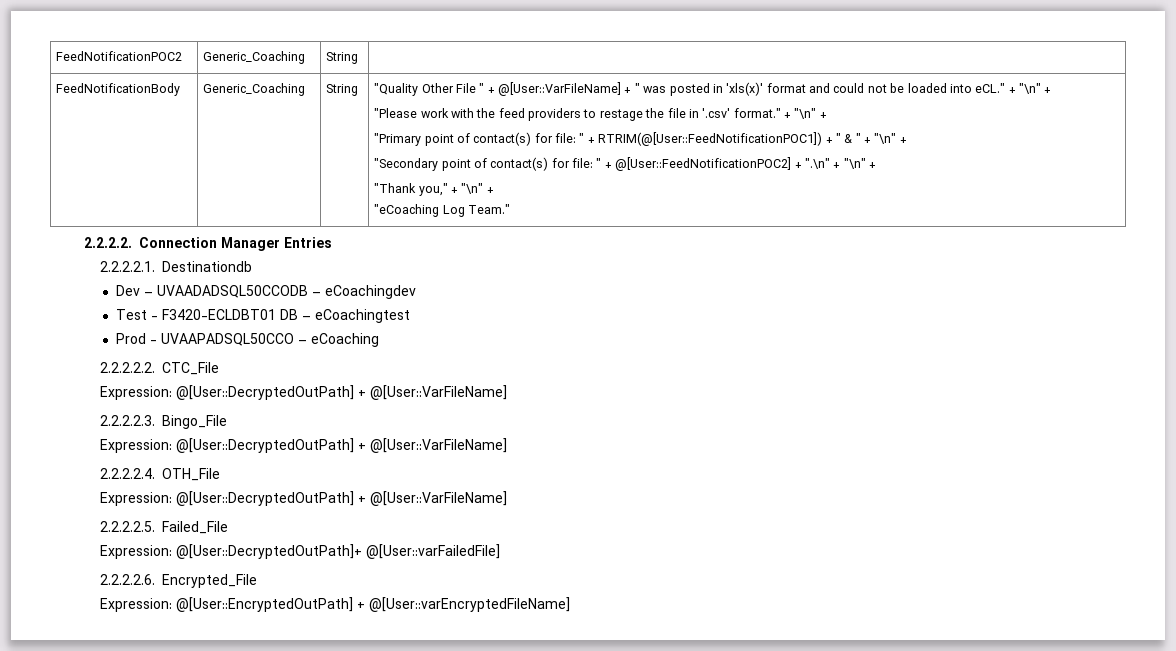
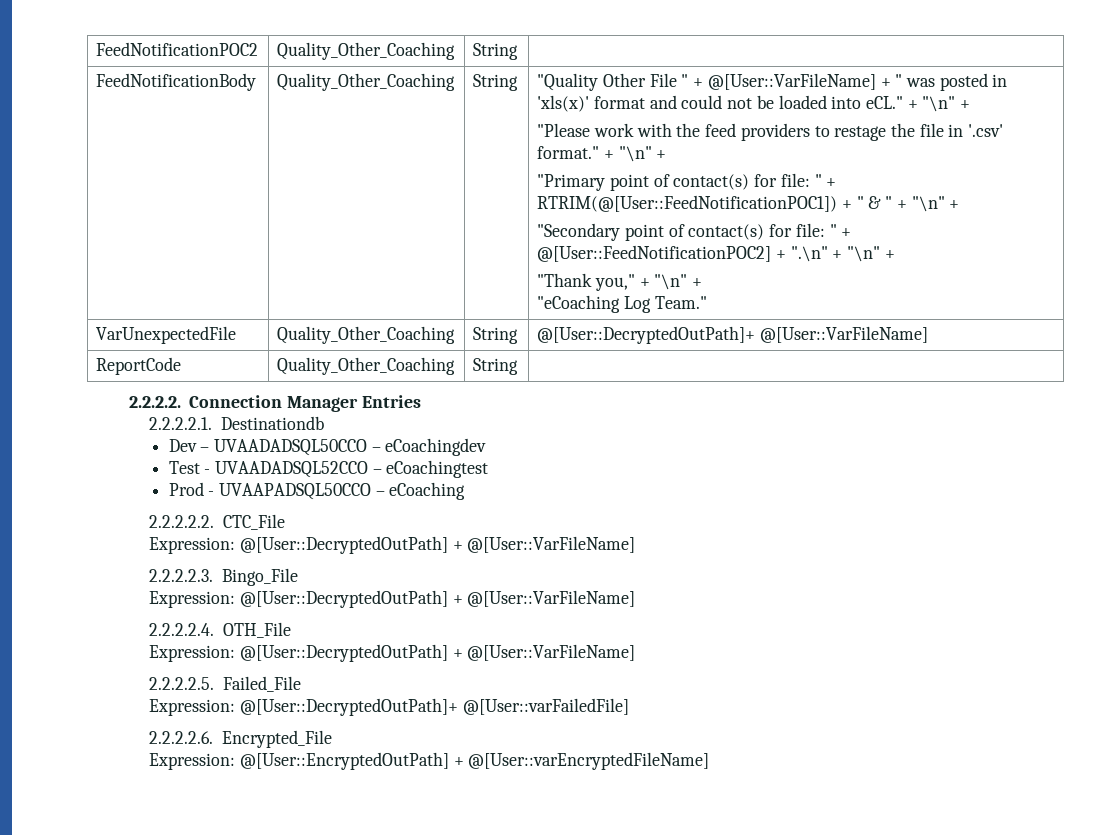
- FeedNotificationPOC2 | Generic_Coaching | String |
+ FeedNotificationPOC2 | Quality_Other_Coaching | String |
- FeedNotificationBody | Generic_Coaching
+ FeedNotificationBody | Quality_Other_Coaching
+ VarUnexpectedFile | Quality_Other_Coaching | String | @[User::DecryptedOutPath]+ @[User::VarFileName]
+ ReportCode | Quality_Other_Coaching | String |
- Dev – UVAADADSQL50CCODB – eCoachingdev
+ Dev – UVAADADSQL50CCO – eCoachingdev
- Test - F3420-ECLDBT01 DB – eCoachingtest
+ Test - UVAADADSQL52CCO – eCoachingtest

